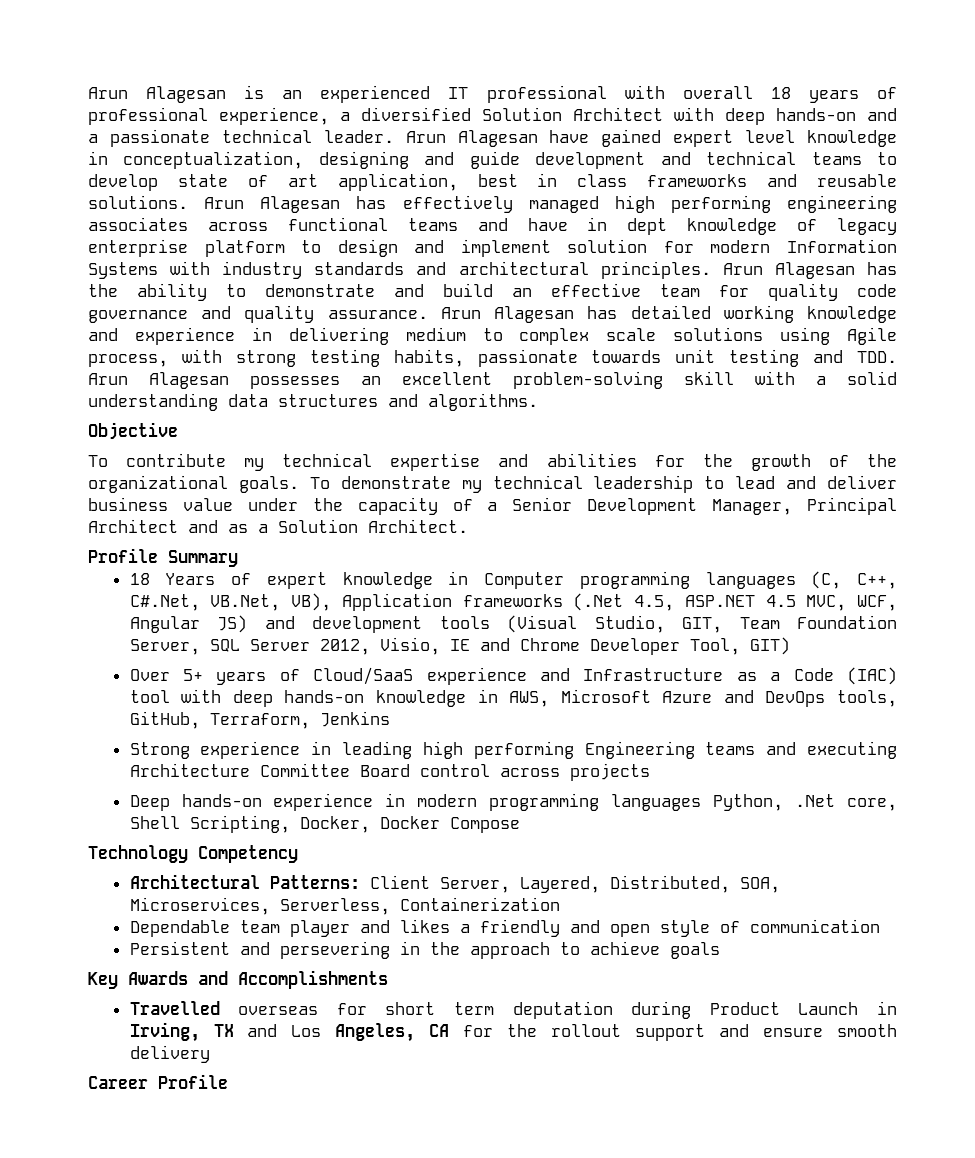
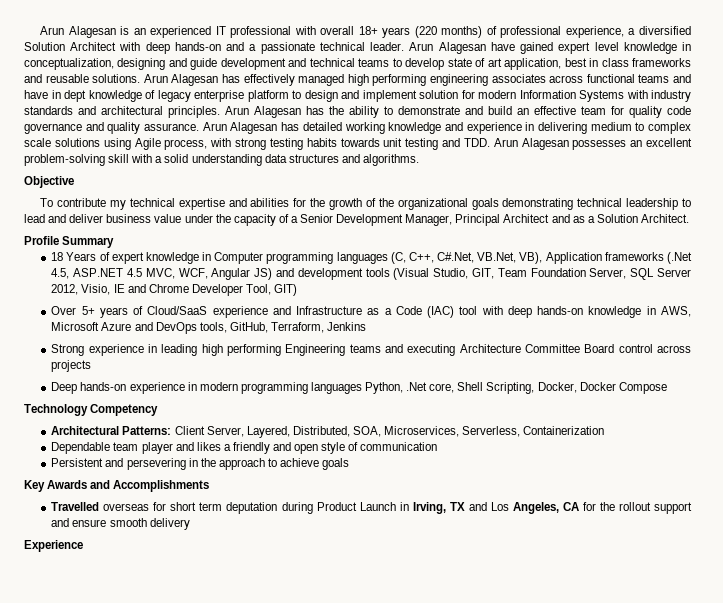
- Arun Alagesan is an experienced IT professional with overall 18 years of professional experience, a diversified Solution Architect with deep hands-on and a passionate technical leader.
+ Arun Alagesan is an experienced IT professional with overall 18+ years (220 months) of professional experience, a diversified Solution Architect with deep hands-on and a passionate technical leader.
- Arun Alagesan has detailed working knowledge and experience in delivering medium to complex scale solutions using Agile process, with strong testing habits, passionate towards unit testing and TDD. Arun Alagesan possesses an excellent problem-solving skill with a solid understanding data structures and algorithms.
+ Arun Alagesan has detailed working knowledge and experience in delivering medium to complex scale solutions using Agile process, with strong testing habits towards unit testing and TDD. Arun Alagesan possesses an excellent problem-solving skill with a solid understanding data structures and algorithms.
- To contribute my technical expertise and abilities for the growth of the organizational goals. To demonstrate my technical leadership to lead and deliver business value under the capacity of a Senior Development Manager, Principal Architect and as a Solution Architect.
+ To contribute my technical expertise and abilities for the growth of the organizational goals demonstrating technical leadership to lead and deliver business value under the capacity of a Senior Development Manager, Principal Architect and as a Solution Architect.
- Career Profile
+ Experience

